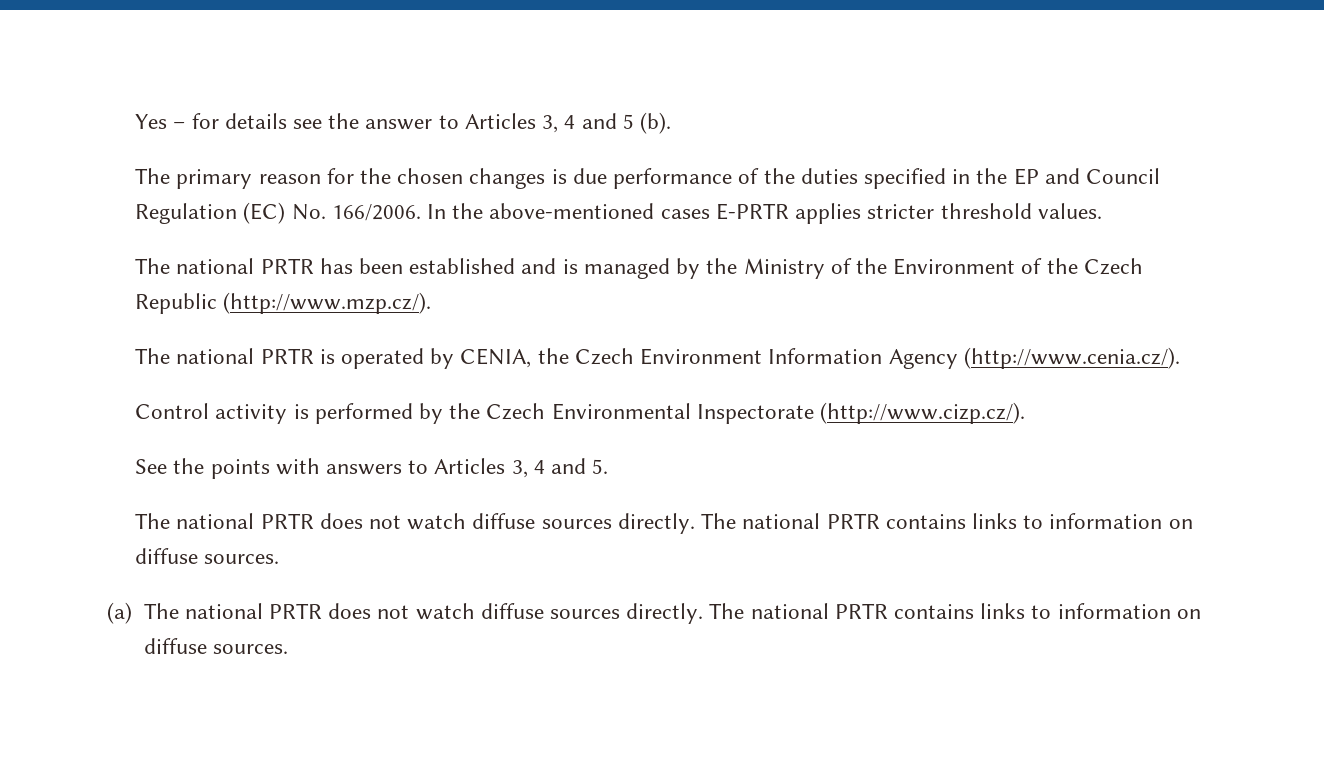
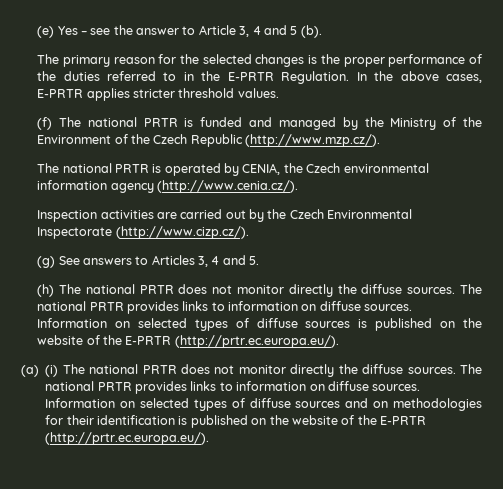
- Yes – for details see the answer to Articles 3, 4 and 5 (b).
+ (e) Yes – see the answer to Article 3, 4 and 5 (b).
- The primary reason for the chosen changes is due performance of the duties specified in the EP and Council Regulation (EC) No. 166/2006. In the above-mentioned cases E-PRTR applies stricter threshold values.
+ The primary reason for the selected changes is the proper performance of the duties referred to in the E-PRTR Regulation. In the above cases, E-PRTR applies stricter threshold values.
- The national PRTR has been established and is managed by the Ministry of the Environment of the Czech Republic (http://www.mzp.cz/).
+ (f) The national PRTR is funded and managed by the Ministry of the Environment of the Czech Republic (http://www.mzp.cz/).
- The national PRTR is operated by CENIA, the Czech Environment Information Agency (http://www.cenia.cz/).
- Control activity is performed by the Czech Environmental Inspectorate (http://www.cizp.cz/).
+ The national PRTR is operated by CENIA, the Czech environmental information agency (http://www.cenia.cz/).
+ Inspection activities are carried out by the Czech Environmental Inspectorate (http://www.cizp.cz/).
- See the points with answers to Articles 3, 4 and 5.
- The national PRTR does not watch diffuse sources directly. The national PRTR contains links to information on diffuse sources.
+ (g) See answers to Articles 3, 4 and 5.
+ (h) The national PRTR does not monitor directly the diffuse sources. The national PRTR provides links to information on diffuse sources. Information on selected types of diffuse sources is published on the website of the E-PRTR (http://prtr.ec.europa.eu/).
- (a) The national PRTR does not watch diffuse sources directly. The national PRTR contains links to information on diffuse sources.
+ (a) (i) The national PRTR does not monitor directly the diffuse sources. The national PRTR provides links to information on diffuse sources. Information on selected types of diffuse sources and on methodologies for their identification is published on the website of the E-PRTR (http://prtr.ec.europa.eu/).

